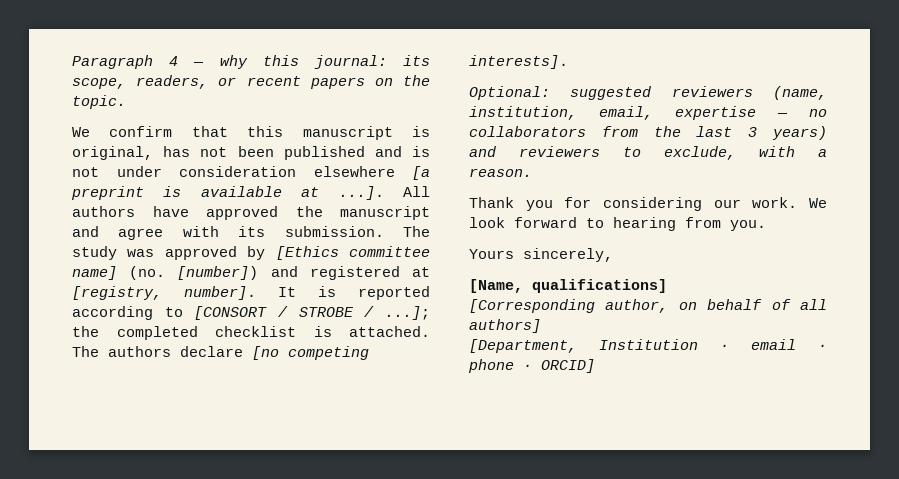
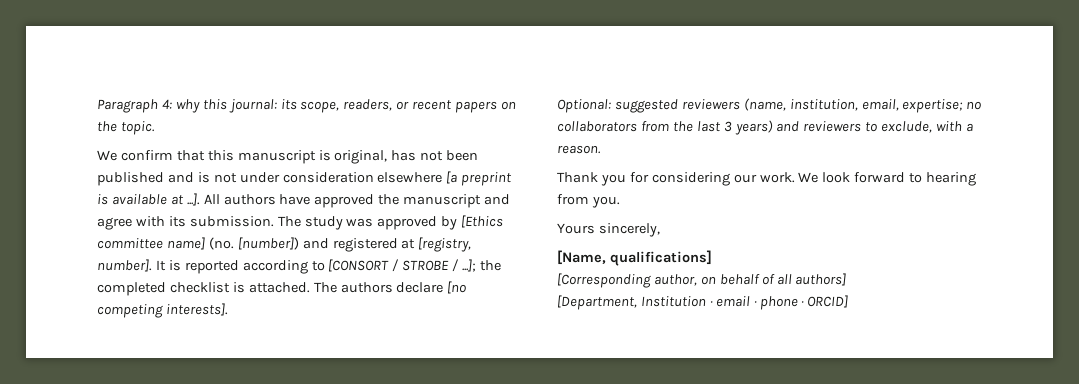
- Paragraph 4 — why this journal: its scope, readers, or recent papers on the topic.
+ Paragraph 4: why this journal: its scope, readers, or recent papers on the topic.
- Optional: suggested reviewers (name, institution, email, expertise — no collaborators from the last 3 years) and reviewers to exclude, with a reason.
+ Optional: suggested reviewers (name, institution, email, expertise; no collaborators from the last 3 years) and reviewers to exclude, with a reason.

